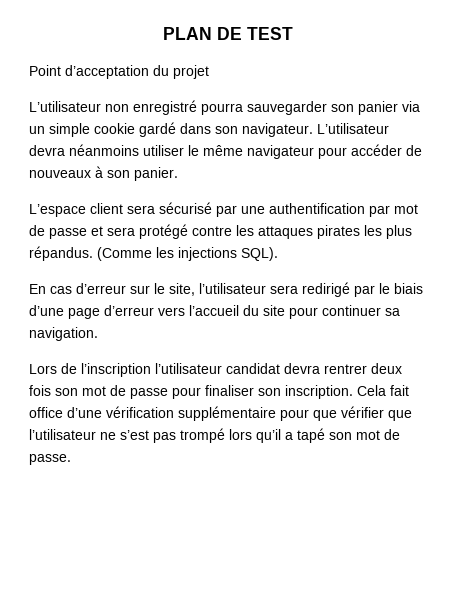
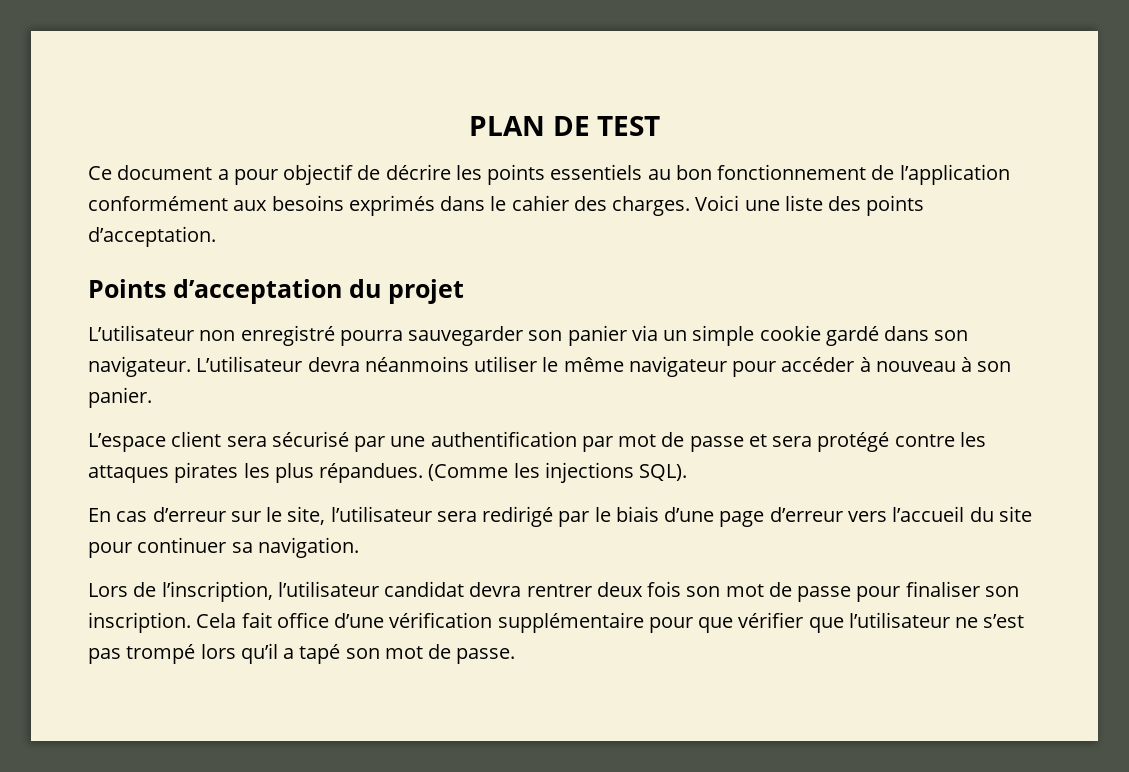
- Point d’acceptation du projet
+ Ce document a pour objectif de décrire les points essentiels au bon fonctionnement de l’application conformément aux besoins exprimés dans le cahier des charges. Voici une liste des points d’acceptation.
+ Points d’acceptation du projet
- L’utilisateur devra néanmoins utiliser le même navigateur pour accéder de nouveaux à son panier.
+ L’utilisateur devra néanmoins utiliser le même navigateur pour accéder à nouveau à son panier.
- L’espace client sera sécurisé par une authentification par mot de passe et sera protégé contre les attaques pirates les plus répandus.
+ L’espace client sera sécurisé par une authentification par mot de passe et sera protégé contre les attaques pirates les plus répandues.
- Lors de l’inscription l’utilisateur candidat devra rentrer deux fois son mot de passe pour finaliser son inscription.
+ Lors de l’inscription, l’utilisateur candidat devra rentrer deux fois son mot de passe pour finaliser son inscription.

